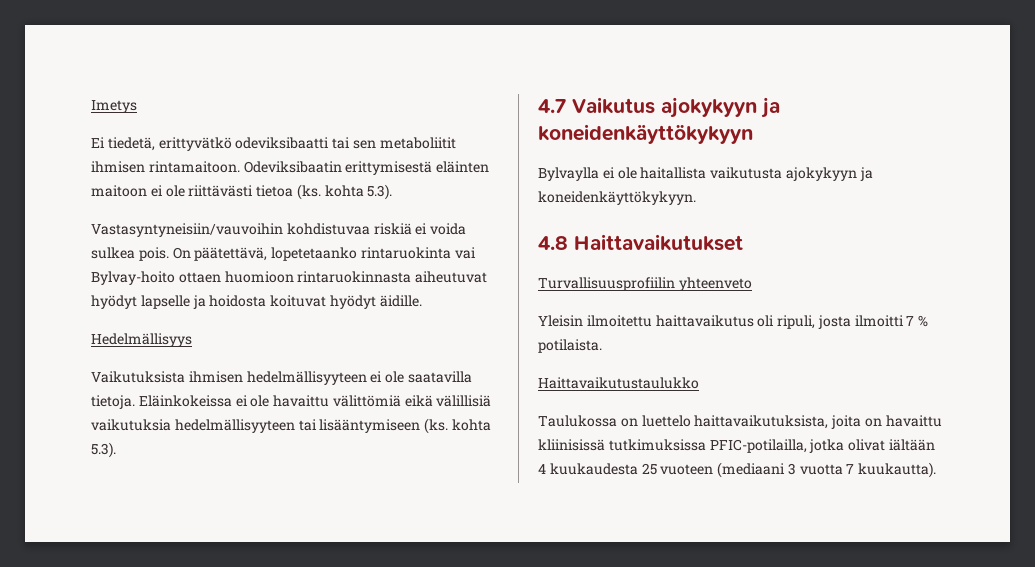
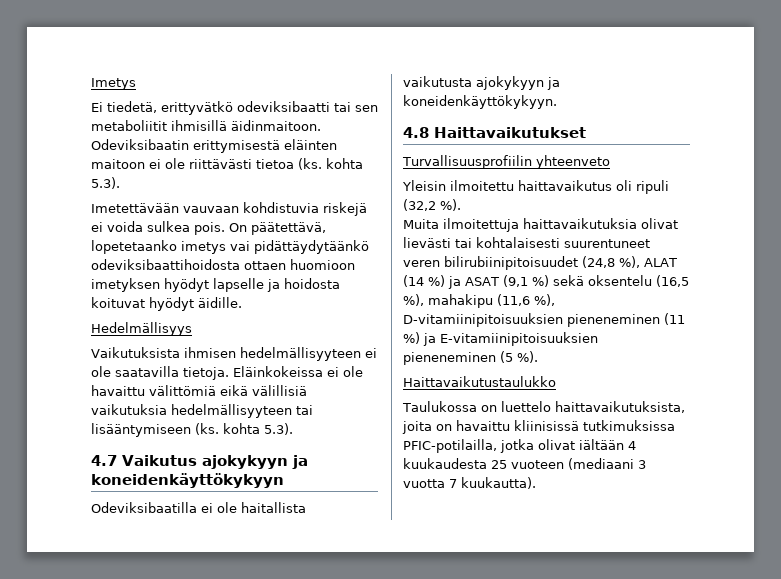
- Ei tiedetä, erittyvätkö odeviksibaatti tai sen metaboliitit ihmisen rintamaitoon.
+ Ei tiedetä, erittyvätkö odeviksibaatti tai sen metaboliitit ihmisillä äidinmaitoon.
- Vastasyntyneisiin/vauvoihin kohdistuvaa riskiä ei voida sulkea pois.
+ Imetettävään vauvaan kohdistuvia riskejä ei voida sulkea pois.
- On päätettävä, lopetetaanko rintaruokinta vai Bylvay-hoito ottaen huomioon rintaruokinnasta aiheutuvat hyödyt lapselle ja hoidosta koituvat hyödyt äidille.
+ On päätettävä, lopetetaanko imetys vai pidättäydytäänkö odeviksibaattihoidosta ottaen huomioon imetyksen hyödyt lapselle ja hoidosta koituvat hyödyt äidille.
- Bylvaylla ei ole haitallista vaikutusta ajokykyyn ja koneidenkäyttökykyyn.
+ Odeviksibaatilla ei ole haitallista vaikutusta ajokykyyn ja koneidenkäyttökykyyn.
- Yleisin ilmoitettu haittavaikutus oli ripuli, josta ilmoitti 7 % potilaista.
+ Yleisin ilmoitettu haittavaikutus oli ripuli (32,2 %).
+ Muita ilmoitettuja haittavaikutuksia olivat lievästi tai kohtalaisesti suurentuneet veren bilirubiinipitoisuudet (24,8 %), ALAT (14 %) ja ASAT (9,1 %) sekä oksentelu (16,5 %), mahakipu (11,6 %), D-vitamiinipitoisuuksien pieneneminen (11 %) ja E-vitamiinipitoisuuksien pieneneminen (5 %).

